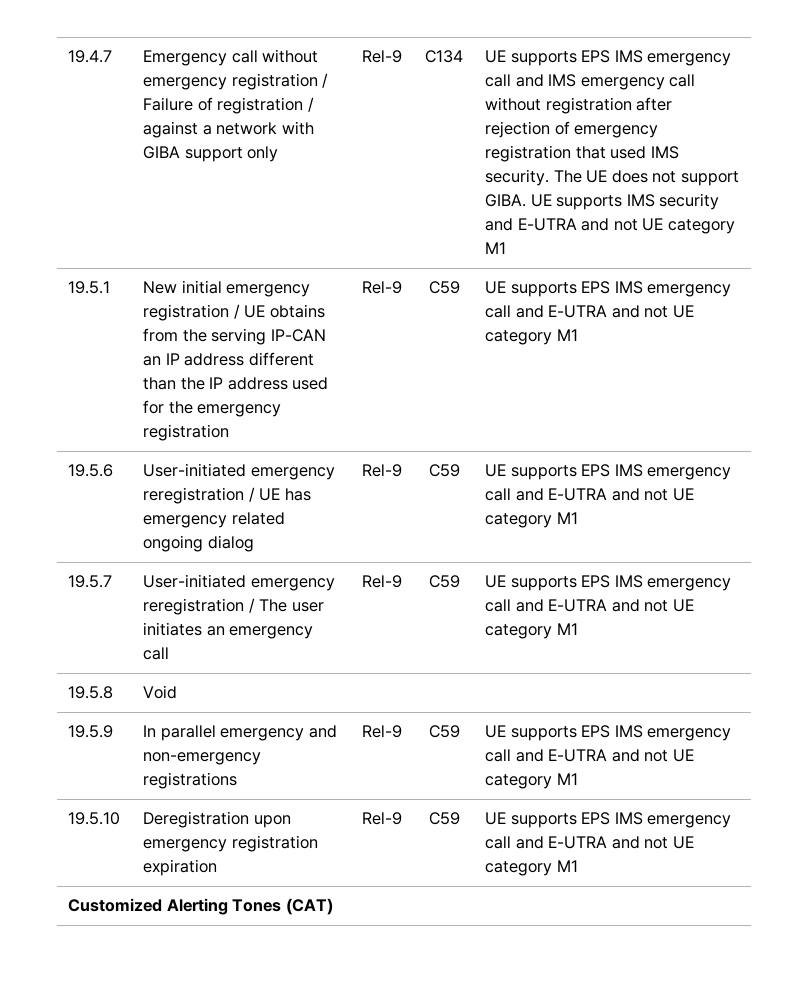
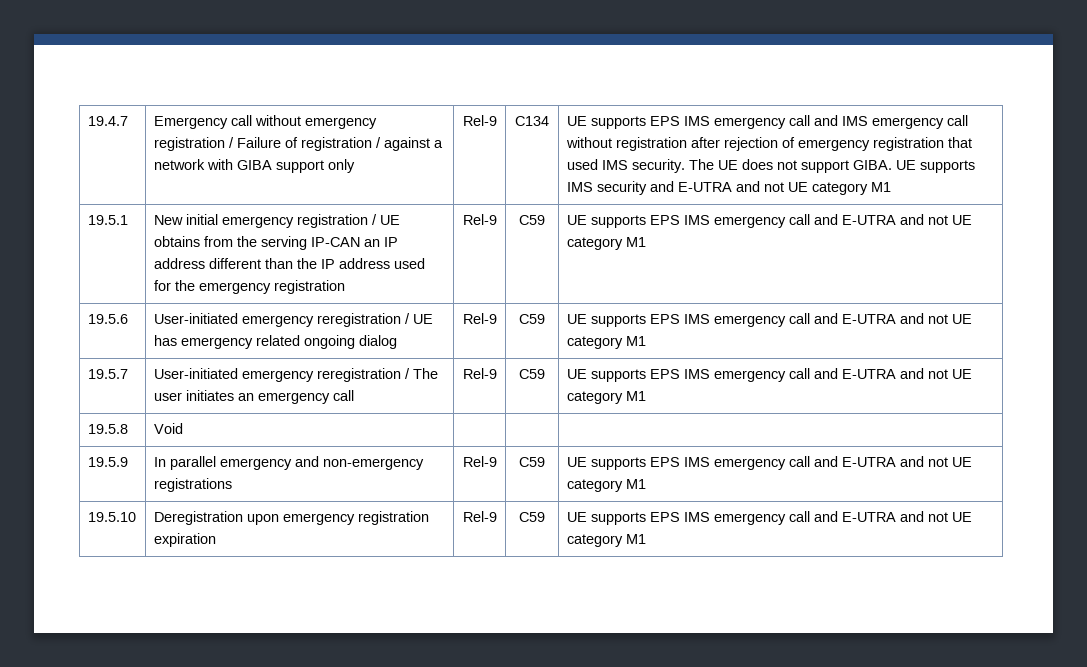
- Customized Alerting Tones (CAT)

